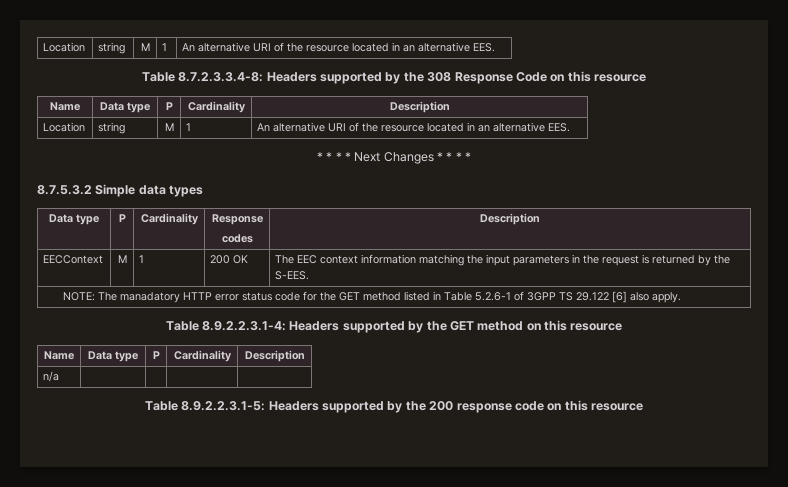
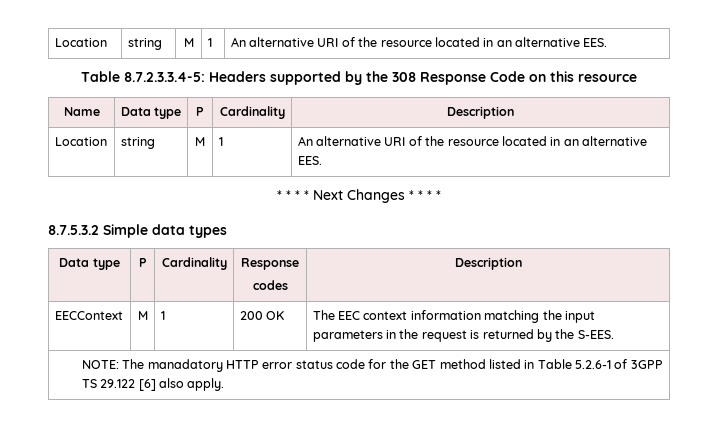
- Table 8.7.2.3.3.4-8: Headers supported by the 308 Response Code on this resource
+ Table 8.7.2.3.3.4-5: Headers supported by the 308 Response Code on this resource
- Table 8.9.2.2.3.1-4: Headers supported by the GET method on this resource
- Name | Data type | P | Cardinality | Description
- n/a | | | |
- Table 8.9.2.2.3.1-5: Headers supported by the 200 response code on this resource

